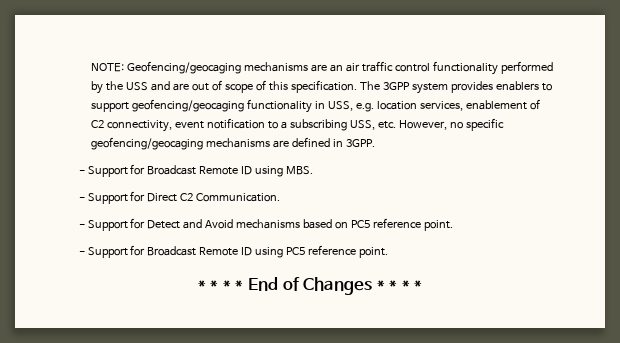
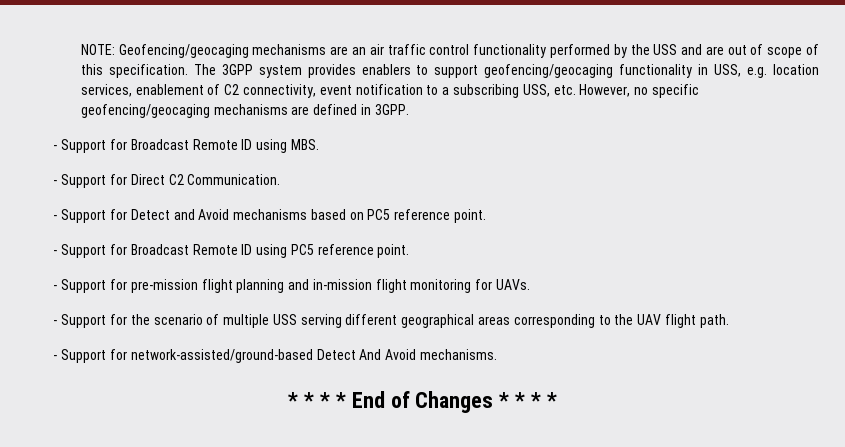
+ - Support for pre-mission flight planning and in-mission flight monitoring for UAVs.
+ - Support for the scenario of multiple USS serving different geographical areas corresponding to the UAV flight path.
+ - Support for network-assisted/ground-based Detect And Avoid mechanisms.

